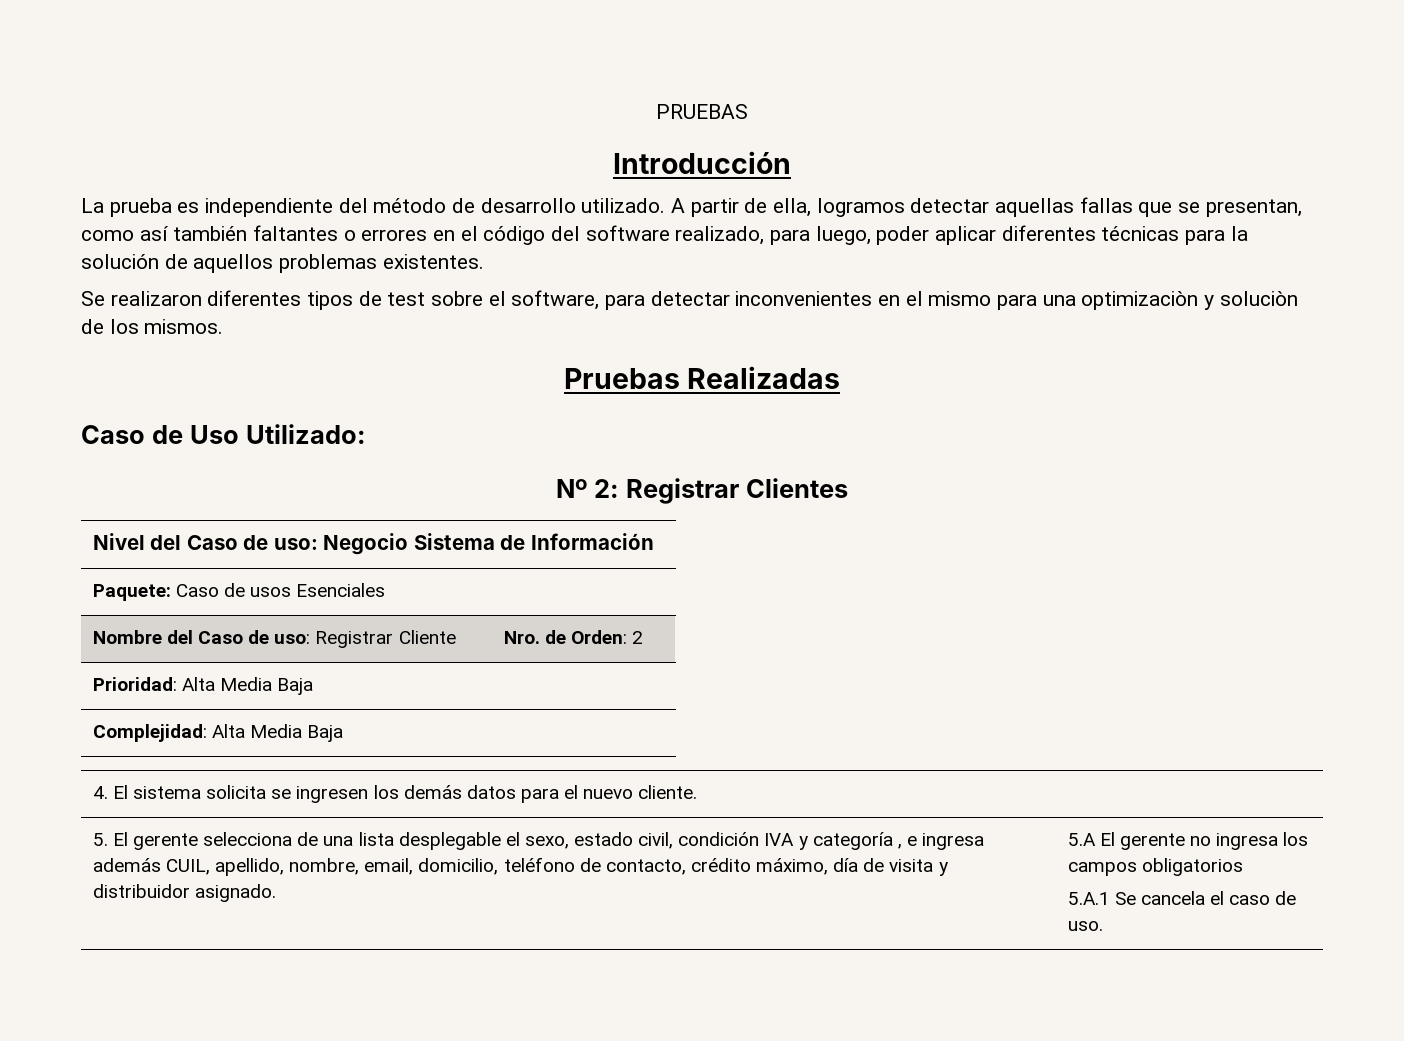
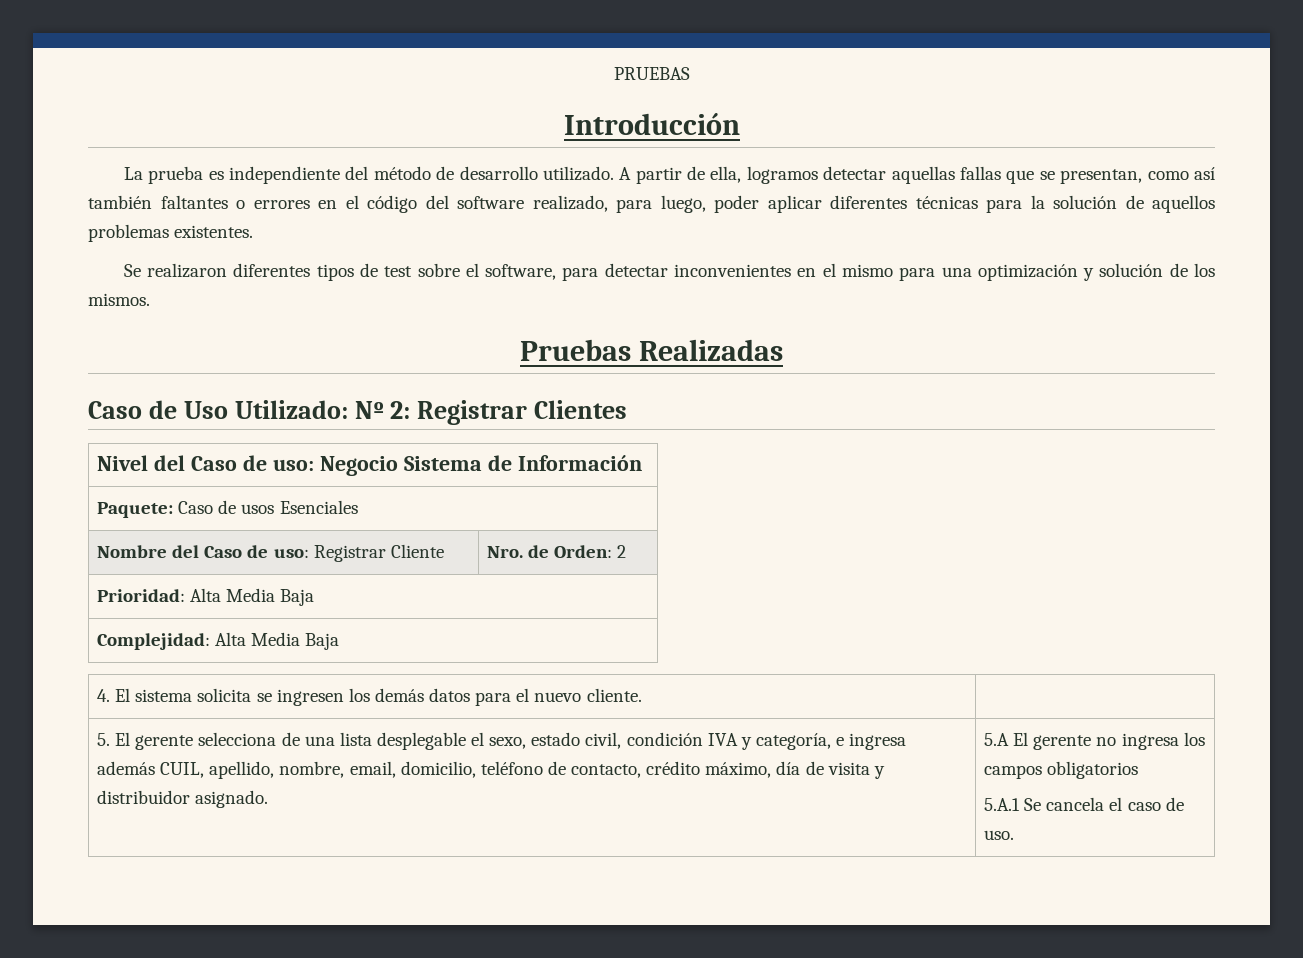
- Se realizaron diferentes tipos de test sobre el software, para detectar inconvenientes en el mismo para una optimizaciòn y soluciòn de los mismos.
+ Se realizaron diferentes tipos de test sobre el software, para detectar inconvenientes en el mismo para una optimización y solución de los mismos.
- Caso de Uso Utilizado:
- Nº 2: Registrar Clientes
+ Caso de Uso Utilizado: Nº 2: Registrar Clientes
- 5. El gerente selecciona de una lista desplegable el sexo, estado civil, condición IVA y categoría , e ingresa además CUIL, apellido, nombre, email, domicilio, teléfono de contacto, crédito máximo, día de visita y distribuidor asignado.
+ 5. El gerente selecciona de una lista desplegable el sexo, estado civil, condición IVA y categoría, e ingresa además CUIL, apellido, nombre, email, domicilio, teléfono de contacto, crédito máximo, día de visita y distribuidor asignado.

